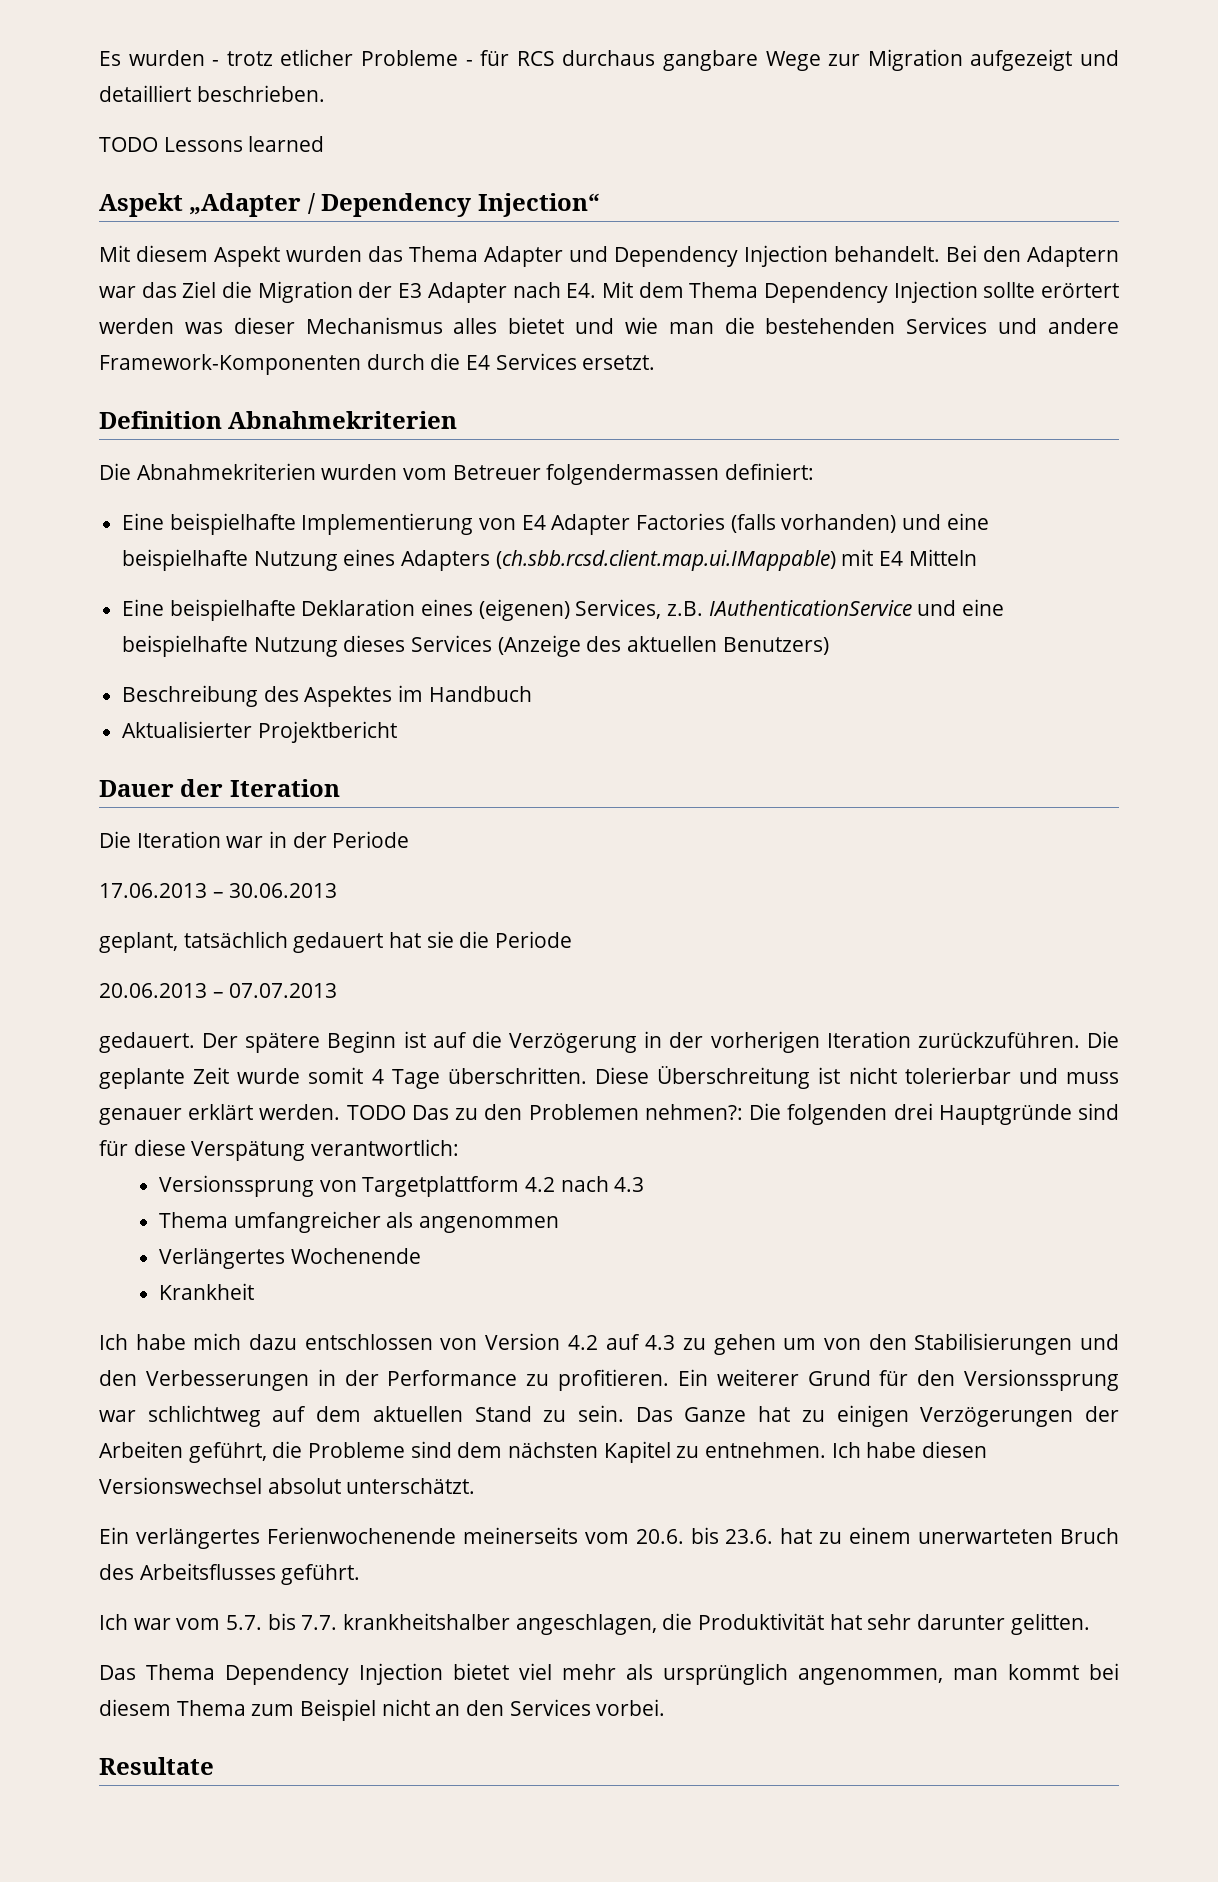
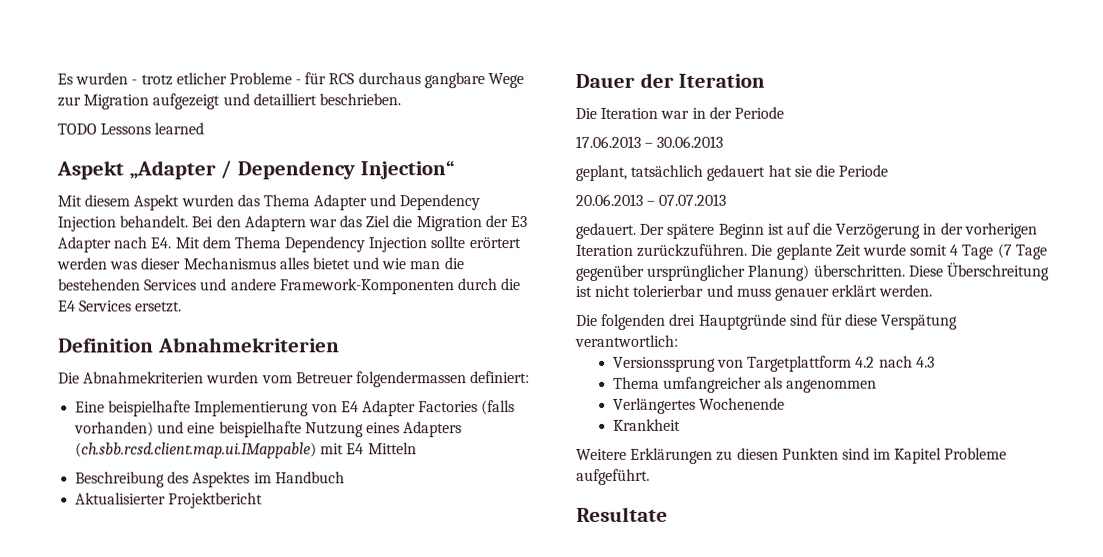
- Eine beispielhafte Deklaration eines (eigenen) Services, z.B. IAuthenticationService und eine beispielhafte Nutzung dieses Services (Anzeige des aktuellen Benutzers)
- Die geplante Zeit wurde somit 4 Tage überschritten.
+ Die geplante Zeit wurde somit 4 Tage (7 Tage gegenüber ursprünglicher Planung) überschritten.
- Diese Überschreitung ist nicht tolerierbar und muss genauer erklärt werden. TODO Das zu den Problemen nehmen?: Die folgenden drei Hauptgründe sind für diese Verspätung verantwortlich:
+ Diese Überschreitung ist nicht tolerierbar und muss genauer erklärt werden.
+ Die folgenden drei Hauptgründe sind für diese Verspätung verantwortlich:
- Ich habe mich dazu entschlossen von Version 4.2 auf 4.3 zu gehen um von den Stabilisierungen und den Verbesserungen in der Performance zu profitieren. Ein weiterer Grund für den Versionssprung war schlichtweg auf dem aktuellen Stand zu sein. Das Ganze hat zu einigen Verzögerungen der Arbeiten geführt, die Probleme sind dem nächsten Kapitel zu entnehmen. Ich habe diesen Versionswechsel absolut unterschätzt.
- Ein verlängertes Ferienwochenende meinerseits vom 20.6. bis 23.6. hat zu einem unerwarteten Bruch des Arbeitsflusses geführt.
- Ich war vom 5.7. bis 7.7. krankheitshalber angeschlagen, die Produktivität hat sehr darunter gelitten.
- Das Thema Dependency Injection bietet viel mehr als ursprünglich angenommen, man kommt bei diesem Thema zum Beispiel nicht an den Services vorbei.
+ Weitere Erklärungen zu diesen Punkten sind im Kapitel Probleme aufgeführt.

